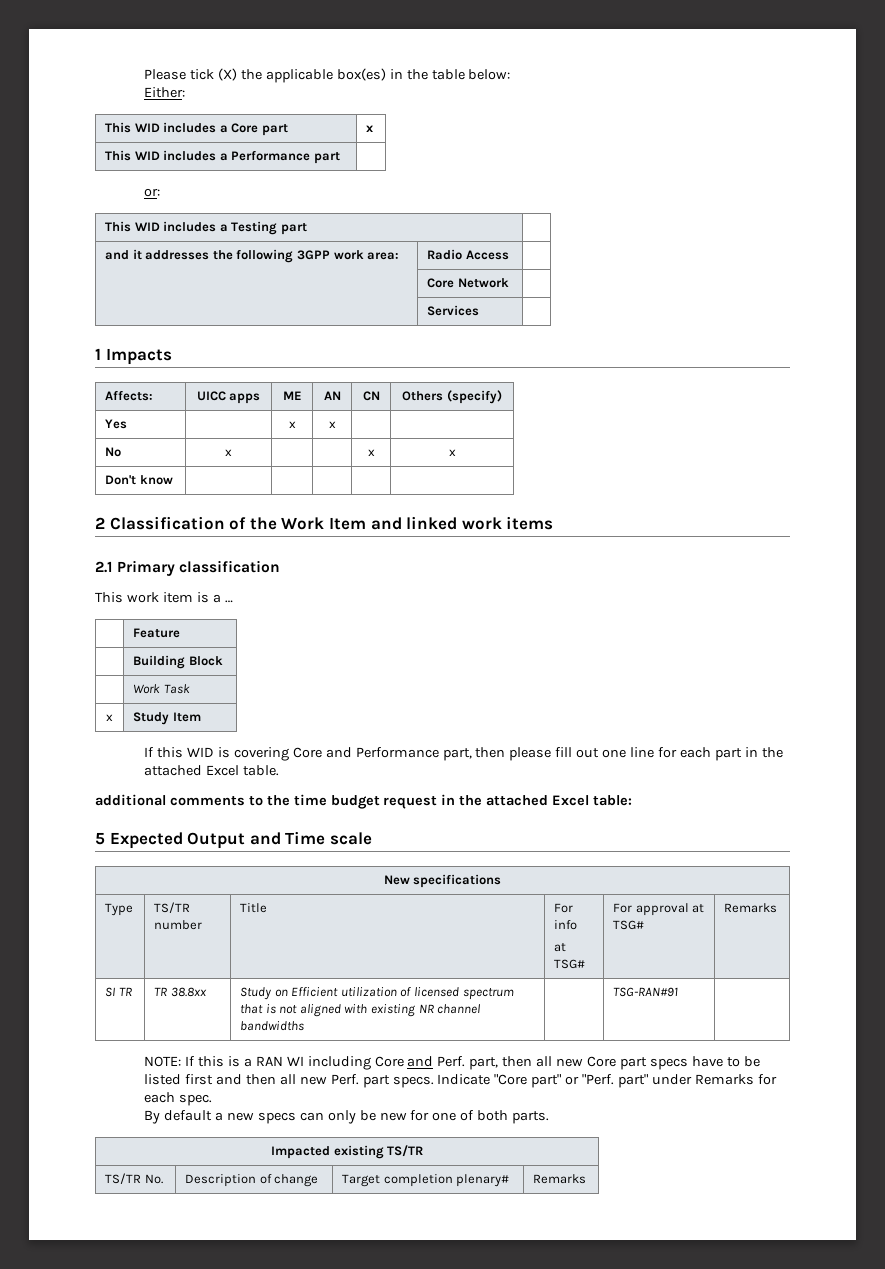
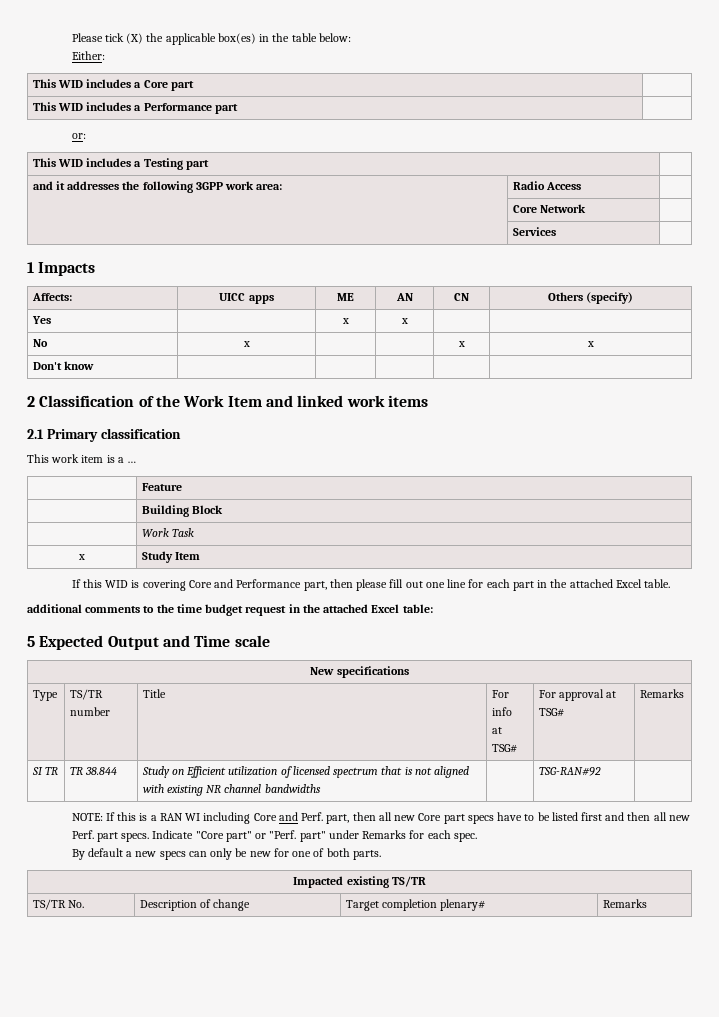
- This WID includes a Core part | x
+ This WID includes a Core part |
- SI TR | TR 38.8xx | Study on Efficient utilization of licensed spectrum that is not aligned with existing NR channel bandwidths | | TSG-RAN#91 |
+ SI TR | TR 38.844 | Study on Efficient utilization of licensed spectrum that is not aligned with existing NR channel bandwidths | | TSG-RAN#92 |

